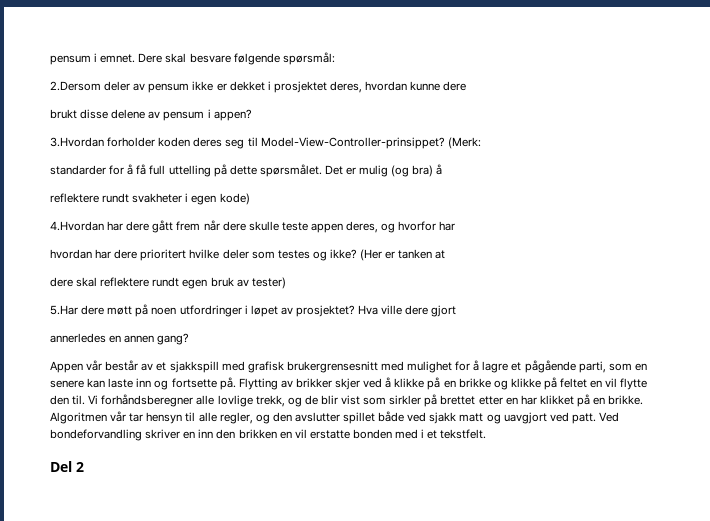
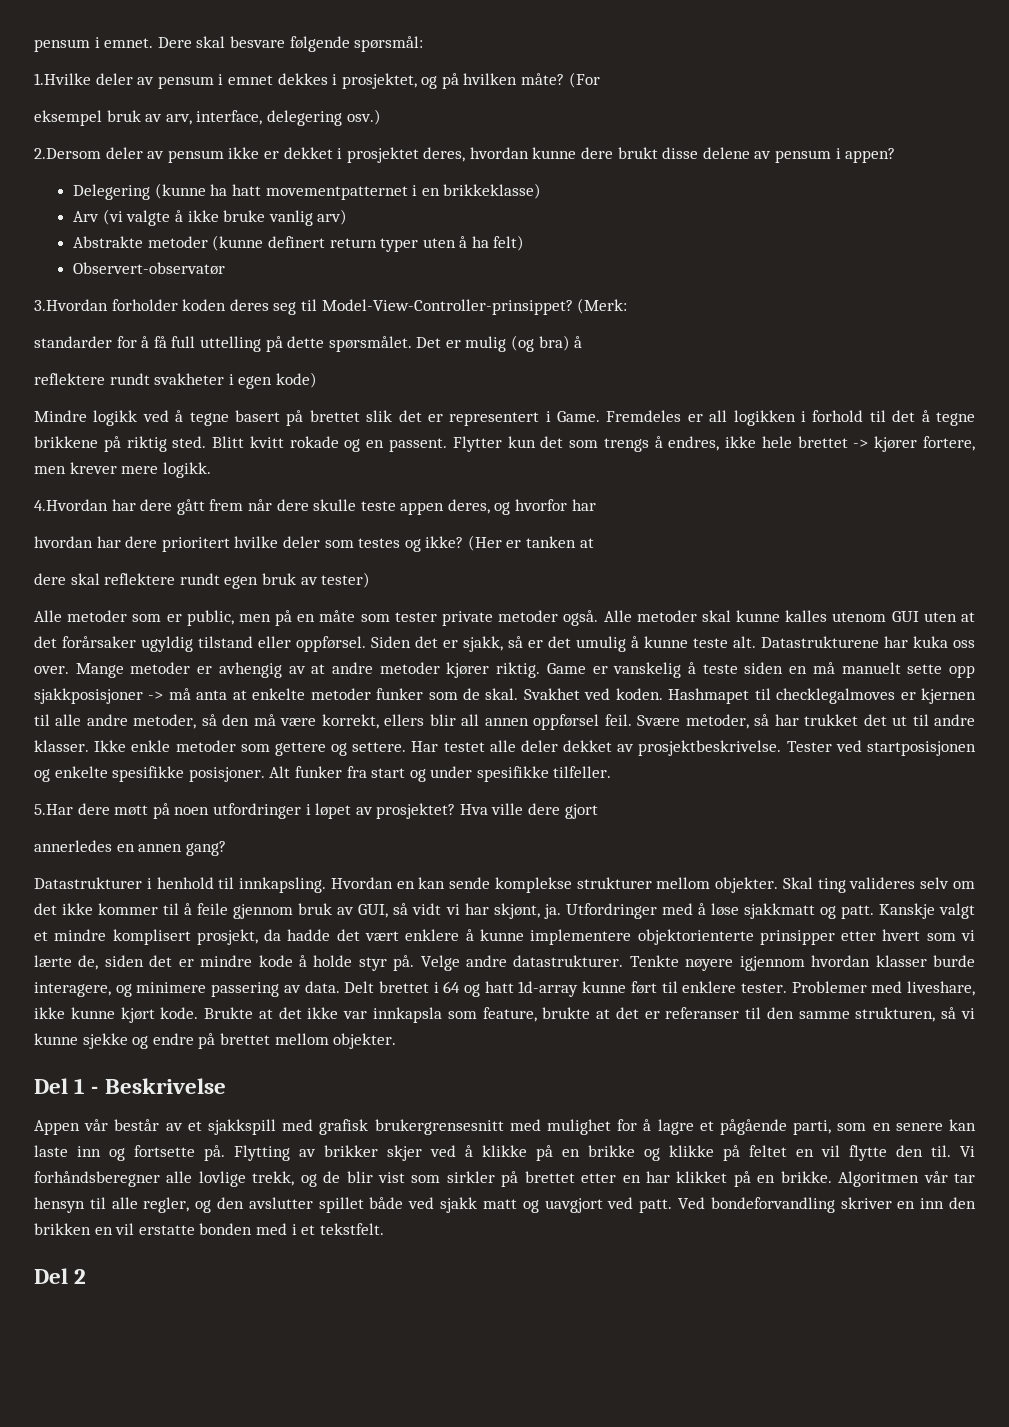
+ 1.Hvilke deler av pensum i emnet dekkes i prosjektet, og på hvilken måte? (For
+ eksempel bruk av arv, interface, delegering osv.)
- 2.Dersom deler av pensum ikke er dekket i prosjektet deres, hvordan kunne dere
- brukt disse delene av pensum i appen?
+ 2.Dersom deler av pensum ikke er dekket i prosjektet deres, hvordan kunne dere brukt disse delene av pensum i appen?
+ Delegering (kunne ha hatt movementpatternet i en brikkeklasse)
+ Arv (vi valgte å ikke bruke vanlig arv)
+ Abstrakte metoder (kunne definert return typer uten å ha felt)
+ Observert-observatør
+ Mindre logikk ved å tegne basert på brettet slik det er representert i Game. Fremdeles er all logikken i forhold til det å tegne brikkene på riktig sted. Blitt kvitt rokade og en passent. Flytter kun det som trengs å endres, ikke hele brettet -> kjører fortere, men krever mere logikk.
+ Alle metoder som er public, men på en måte som tester private metoder også. Alle metoder skal kunne kalles utenom GUI uten at det forårsaker ugyldig tilstand eller oppførsel. Siden det er sjakk, så er det umulig å kunne teste alt. Datastrukturene har kuka oss over. Mange metoder er avhengig av at andre metoder kjører riktig. Game er vanskelig å teste siden en må manuelt sette opp sjakkposisjoner -> må anta at enkelte metoder funker som de skal. Svakhet ved koden. Hashmapet til checklegalmoves er kjernen til alle andre metoder, så den må være korrekt, ellers blir all annen oppførsel feil. Svære metoder, så har trukket det ut til andre klasser. Ikke enkle metoder som gettere og settere. Har testet alle deler dekket av prosjektbeskrivelse. Tester ved startposisjonen og enkelte spesifikke posisjoner. Alt funker fra start og under spesifikke tilfeller.
+ Datastrukturer i henhold til innkapsling. Hvordan en kan sende komplekse strukturer mellom objekter. Skal ting valideres selv om det ikke kommer til å feile gjennom bruk av GUI, så vidt vi har skjønt, ja. Utfordringer med å løse sjakkmatt og patt. Kanskje valgt et mindre komplisert prosjekt, da hadde det vært enklere å kunne implementere objektorienterte prinsipper etter hvert som vi lærte de, siden det er mindre kode å holde styr på. Velge andre datastrukturer. Tenkte nøyere igjennom hvordan klasser burde interagere, og minimere passering av data. Delt brettet i 64 og hatt 1d-array kunne ført til enklere tester. Problemer med liveshare, ikke kunne kjørt kode. Brukte at det ikke var innkapsla som feature, brukte at det er referanser til den samme strukturen, så vi kunne sjekke og endre på brettet mellom objekter.
+ Del 1 - Beskrivelse

